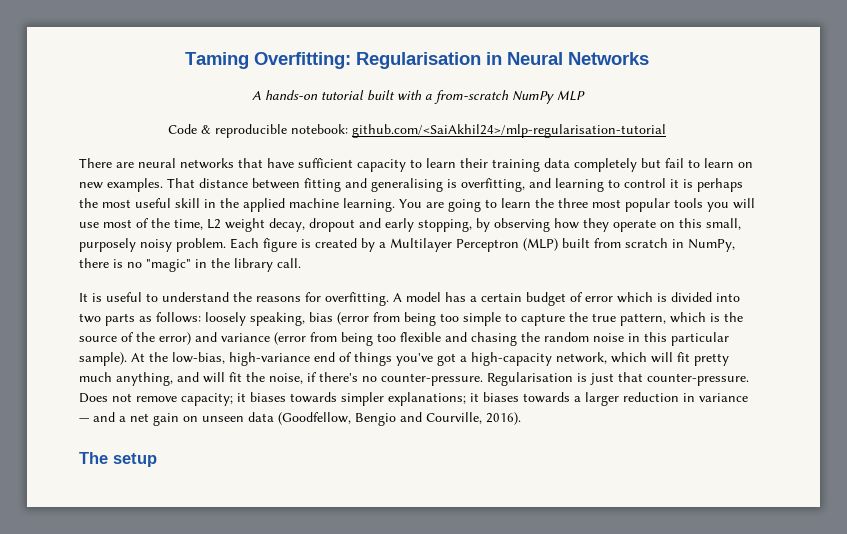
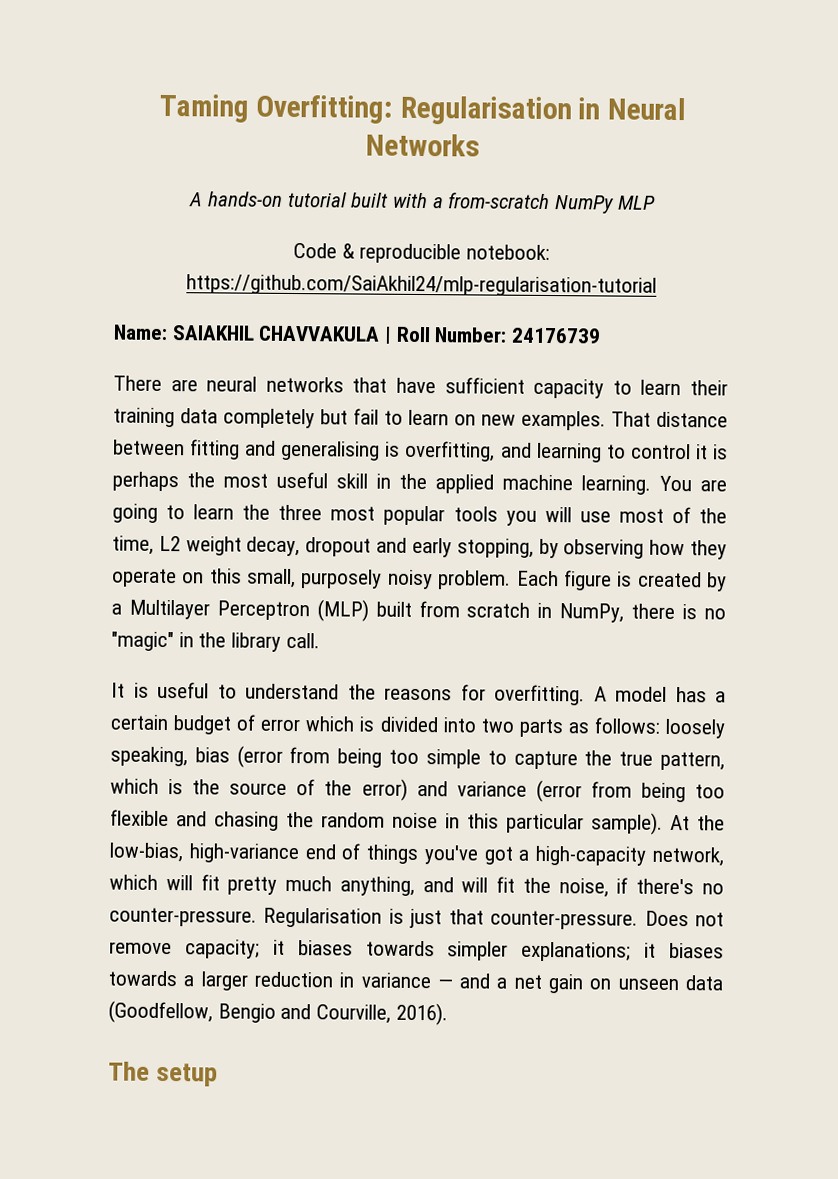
- Code & reproducible notebook: github.com/<SaiAkhil24>/mlp-regularisation-tutorial
+ Code & reproducible notebook: https://github.com/SaiAkhil24/mlp-regularisation-tutorial
+ Name: SAIAKHIL CHAVVAKULA | Roll Number: 24176739

